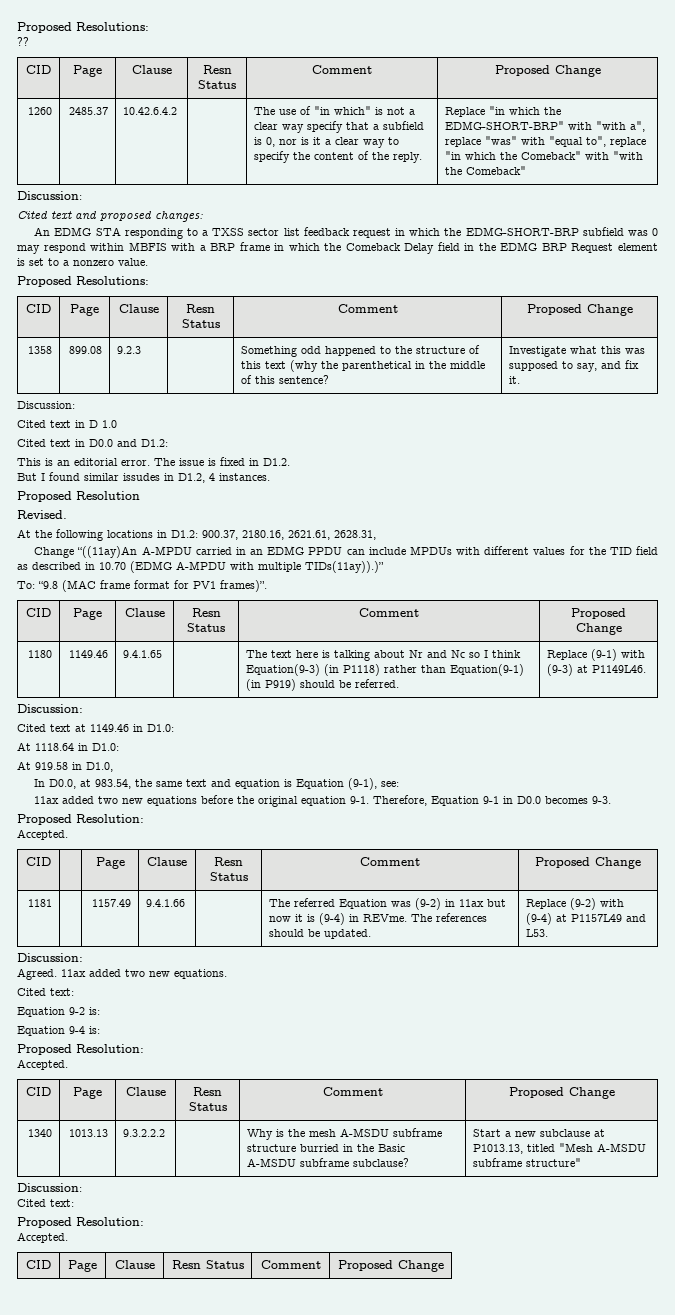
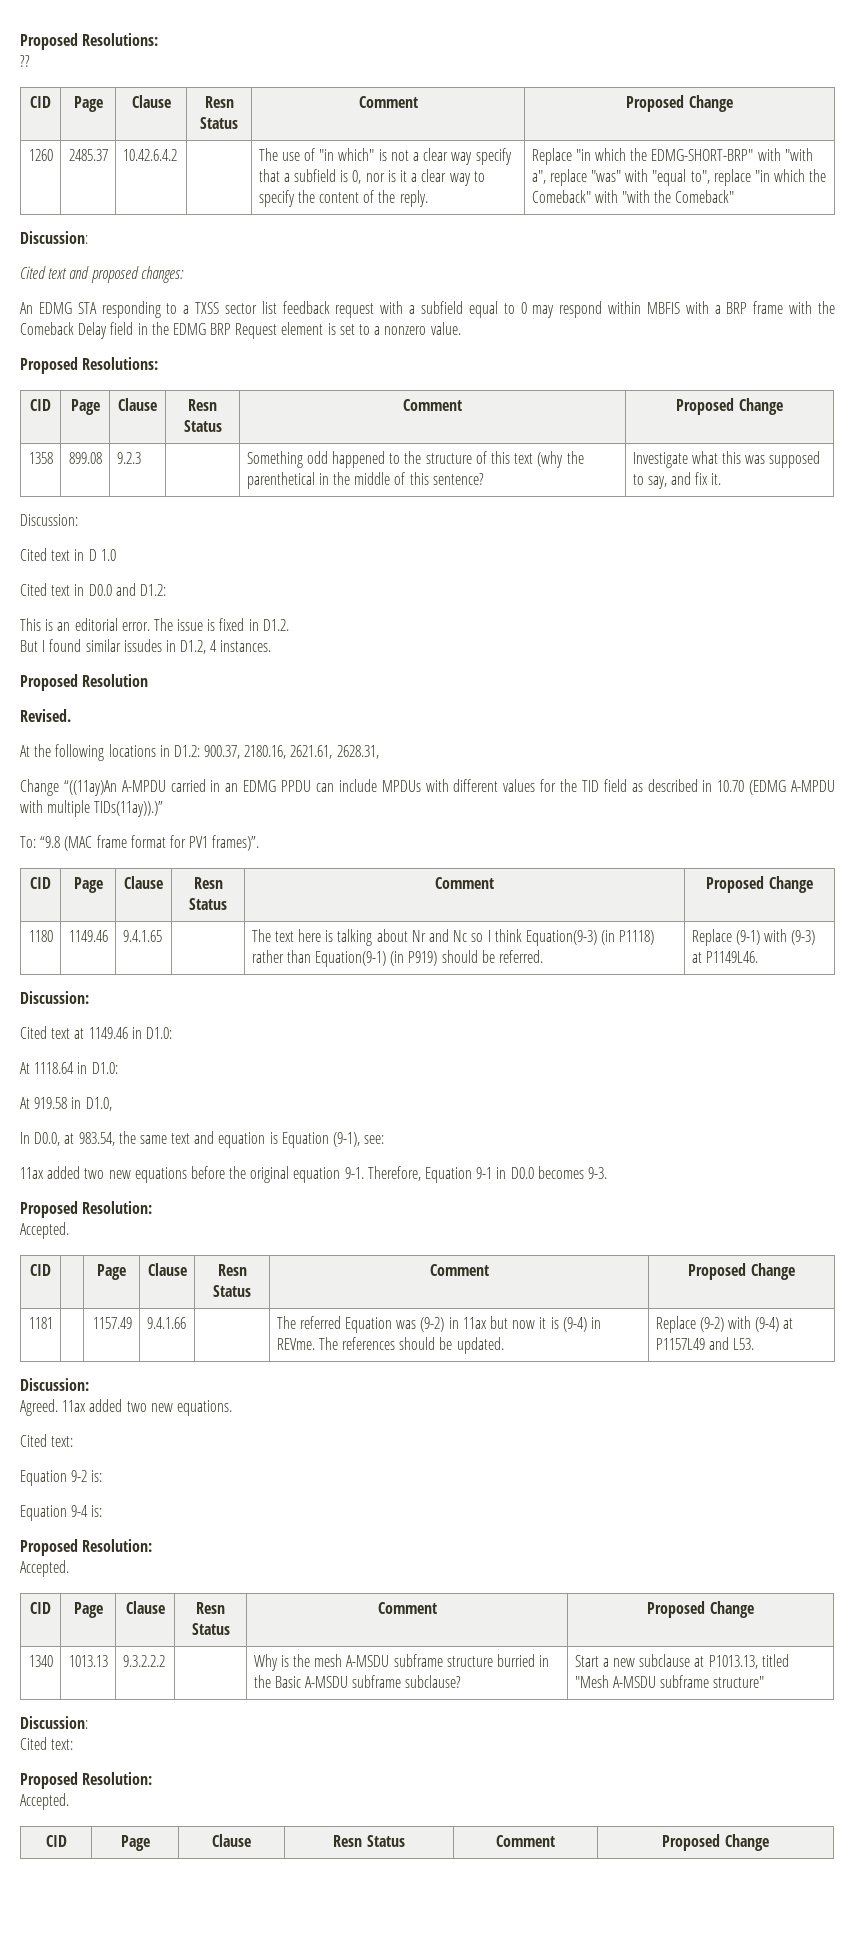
- An EDMG STA responding to a TXSS sector list feedback request in which the EDMG-SHORT-BRP subfield was 0 may respond within MBFIS with a BRP frame in which the Comeback Delay field in the EDMG BRP Request element is set to a nonzero value.
+ An EDMG STA responding to a TXSS sector list feedback request with a subfield equal to 0 may respond within MBFIS with a BRP frame with the Comeback Delay field in the EDMG BRP Request element is set to a nonzero value.

